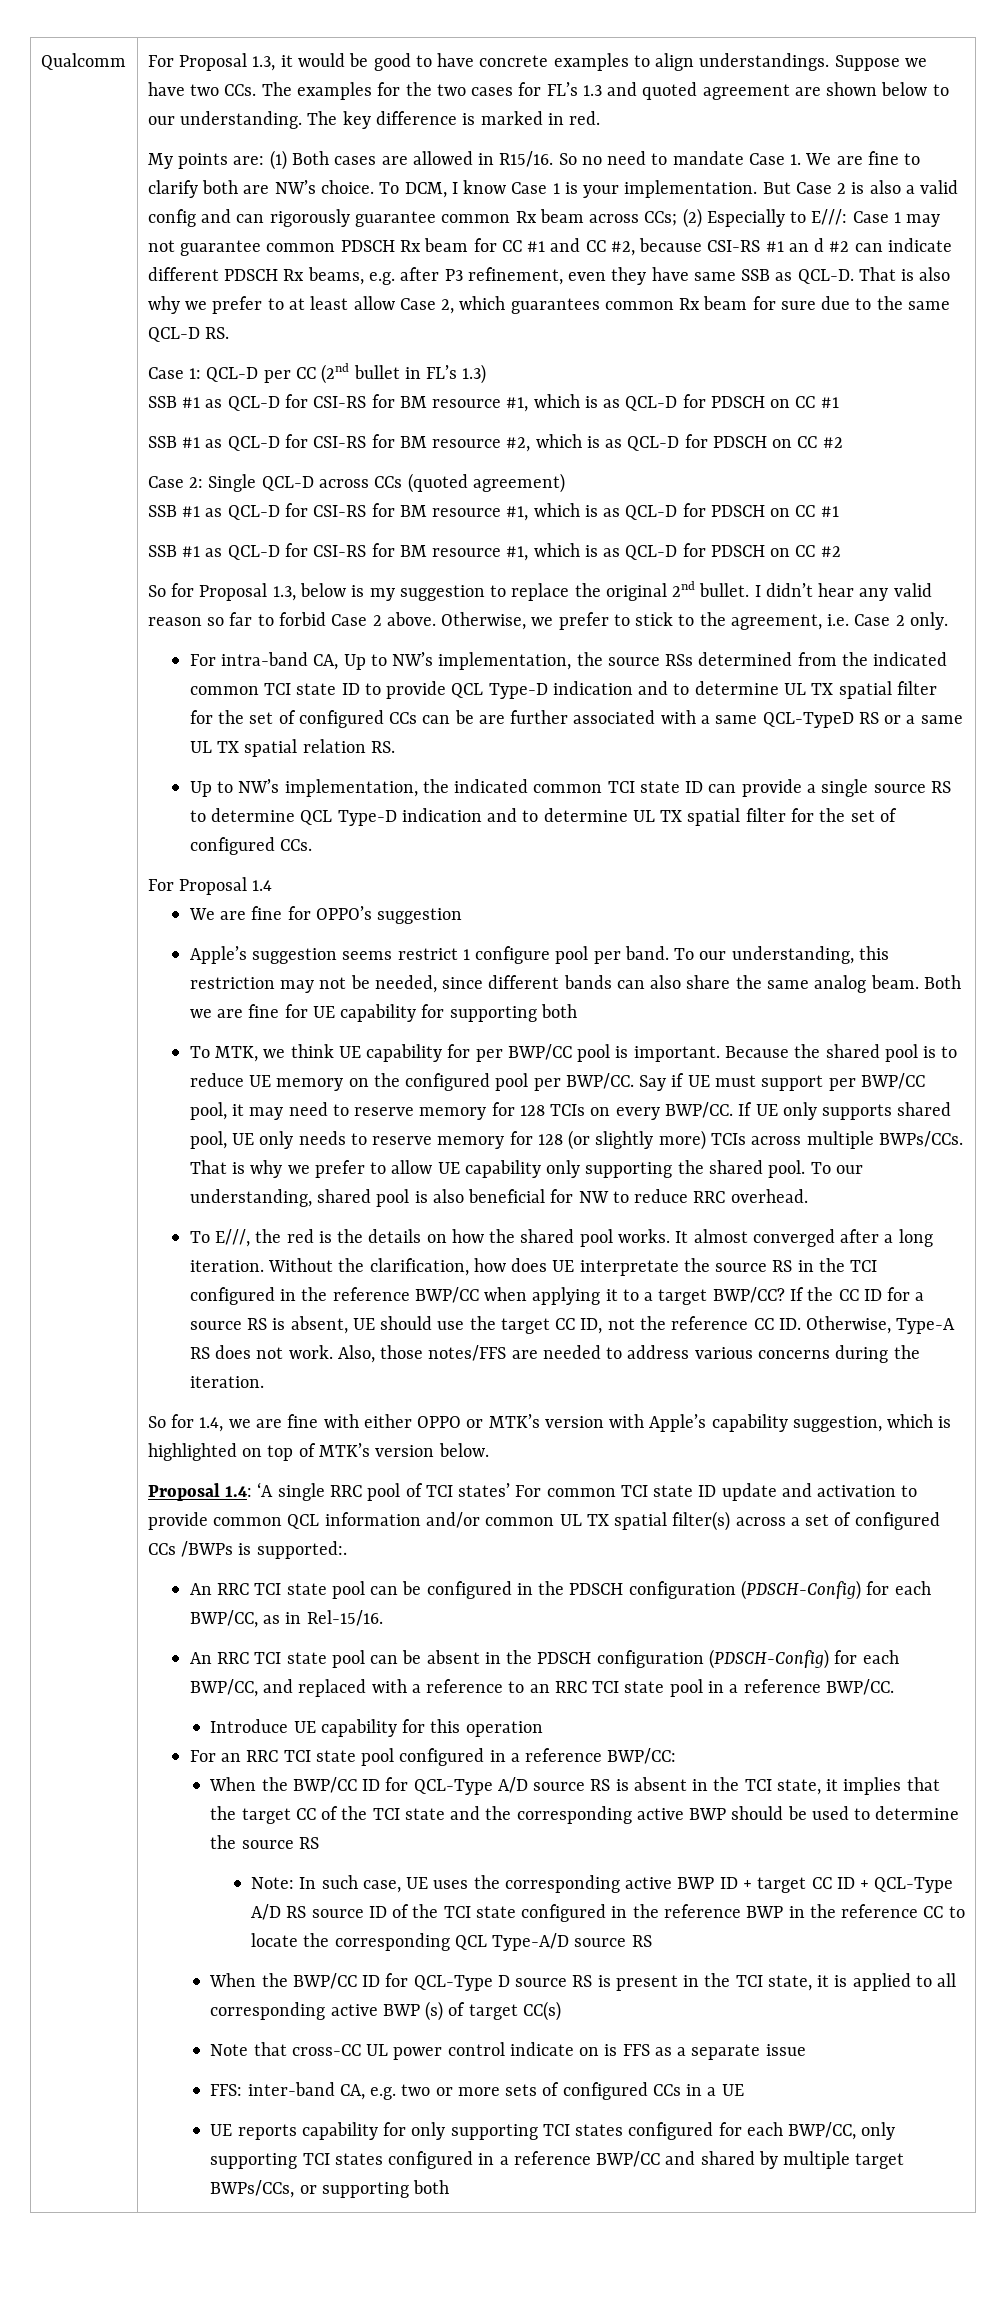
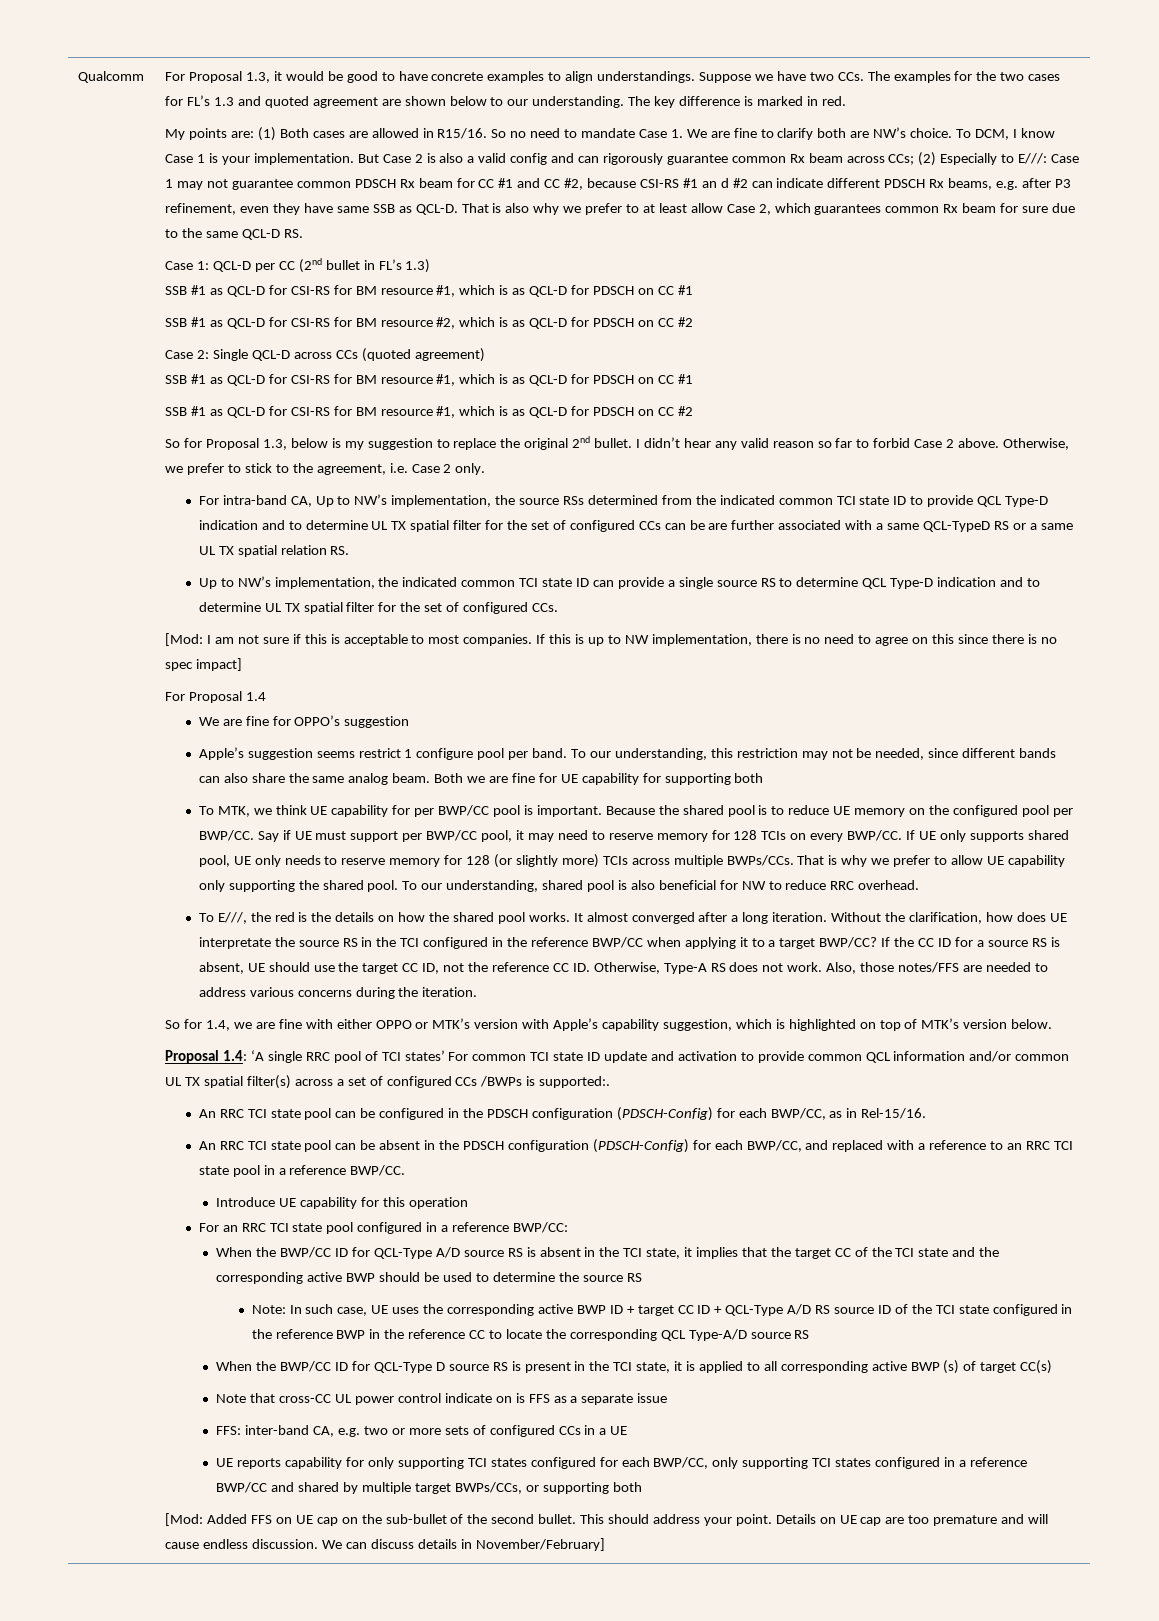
+ [Mod: I am not sure if this is acceptable to most companies. If this is up to NW implementation, there is no need to agree on this since there is no spec impact]
+ [Mod: Added FFS on UE cap on the sub-bullet of the second bullet. This should address your point. Details on UE cap are too premature and will cause endless discussion. We can discuss details in November/February]

